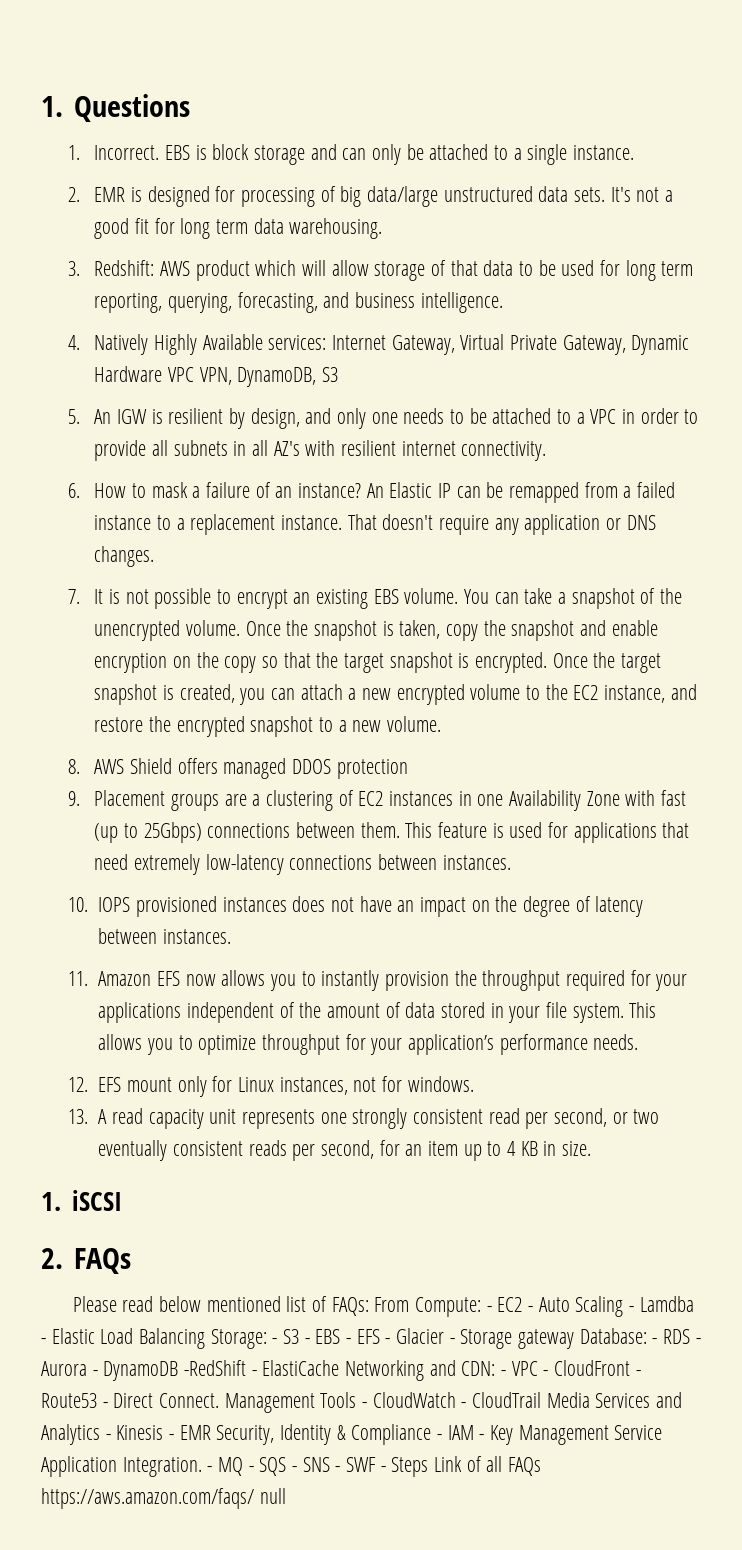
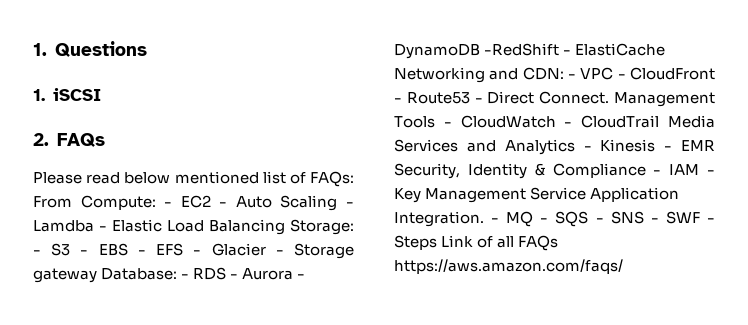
- 1. Incorrect. EBS is block storage and can only be attached to a single instance.
- 2. EMR is designed for processing of big data/large unstructured data sets. It's not a good fit for long term data warehousing.
- 3. Redshift: AWS product which will allow storage of that data to be used for long term reporting, querying, forecasting, and business intelligence.
- 4. Natively Highly Available services: Internet Gateway, Virtual Private Gateway, Dynamic Hardware VPC VPN, DynamoDB, S3
- 5. An IGW is resilient by design, and only one needs to be attached to a VPC in order to provide all subnets in all AZ's with resilient internet connectivity.
- 6. How to mask a failure of an instance? An Elastic IP can be remapped from a failed instance to a replacement instance. That doesn't require any application or DNS changes.
- 7. It is not possible to encrypt an existing EBS volume. You can take a snapshot of the unencrypted volume. Once the snapshot is taken, copy the snapshot and enable encryption on the copy so that the target snapshot is encrypted. Once the target snapshot is created, you can attach a new encrypted volume to the EC2 instance, and restore the encrypted snapshot to a new volume.
- 8. AWS Shield offers managed DDOS protection
- 9. Placement groups are a clustering of EC2 instances in one Availability Zone with fast (up to 25Gbps) connections between them. This feature is used for applications that need extremely low-latency connections between instances.
- 10. IOPS provisioned instances does not have an impact on the degree of latency between instances.
- 11. Amazon EFS now allows you to instantly provision the throughput required for your applications independent of the amount of data stored in your file system. This allows you to optimize throughput for your application’s performance needs.
- 12. EFS mount only for Linux instances, not for windows.
- 13. A read capacity unit represents one strongly consistent read per second, or two eventually consistent reads per second, for an item up to 4 KB in size.
- - MQ - SQS - SNS - SWF - Steps Link of all FAQs https://aws.amazon.com/faqs/ null
+ - MQ - SQS - SNS - SWF - Steps Link of all FAQs https://aws.amazon.com/faqs/

